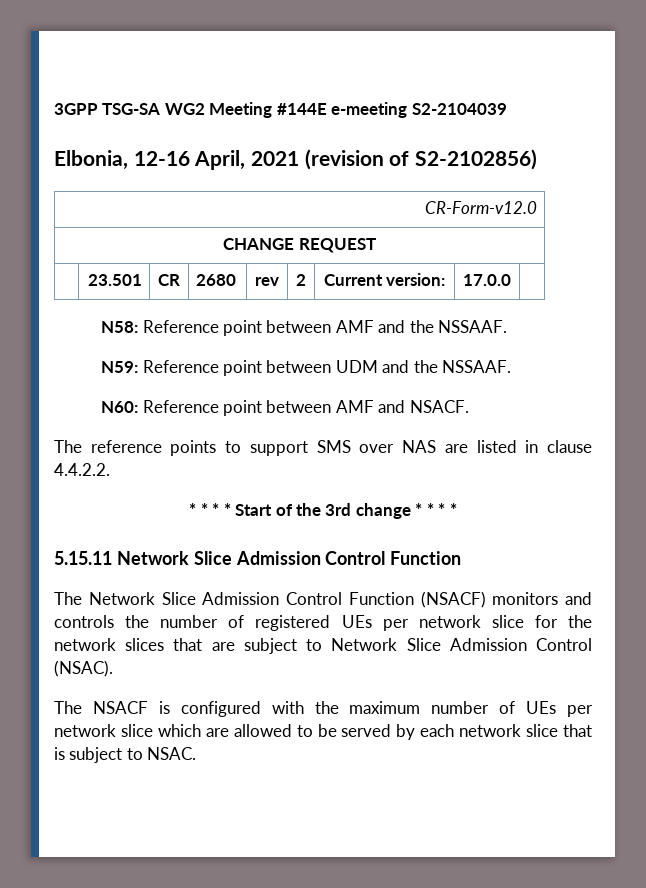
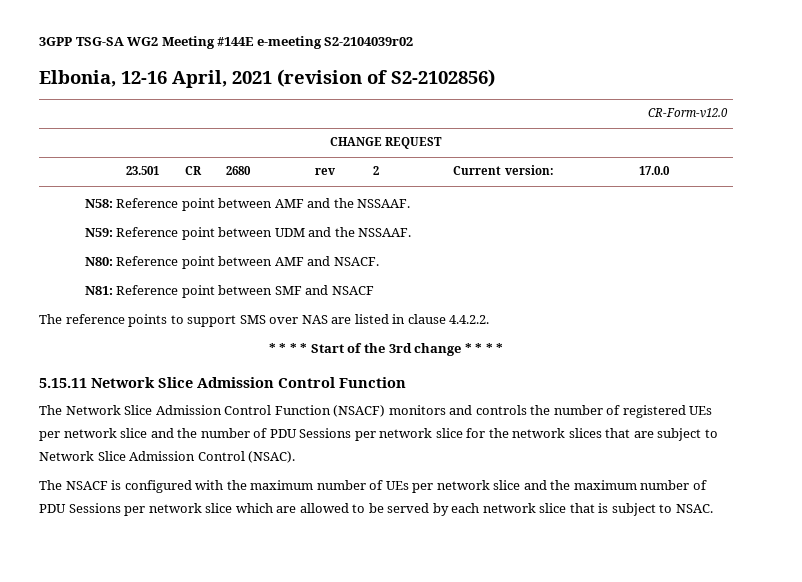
- 3GPP TSG-SA WG2 Meeting #144E e-meeting S2-2104039
+ 3GPP TSG-SA WG2 Meeting #144E e-meeting S2-2104039r02
- N60: Reference point between AMF and NSACF.
+ N80: Reference point between AMF and NSACF.
+ N81: Reference point between SMF and NSACF
- The Network Slice Admission Control Function (NSACF) monitors and controls the number of registered UEs per network slice for the network slices that are subject to Network Slice Admission Control (NSAC).
+ The Network Slice Admission Control Function (NSACF) monitors and controls the number of registered UEs per network slice and the number of PDU Sessions per network slice for the network slices that are subject to Network Slice Admission Control (NSAC).
- The NSACF is configured with the maximum number of UEs per network slice which are allowed to be served by each network slice that is subject to NSAC.
+ The NSACF is configured with the maximum number of UEs per network slice and the maximum number of PDU Sessions per network slice which are allowed to be served by each network slice that is subject to NSAC.

